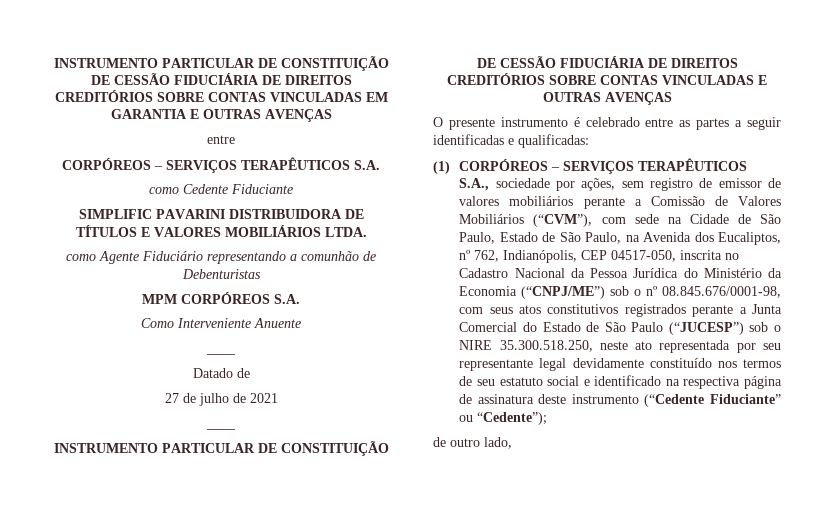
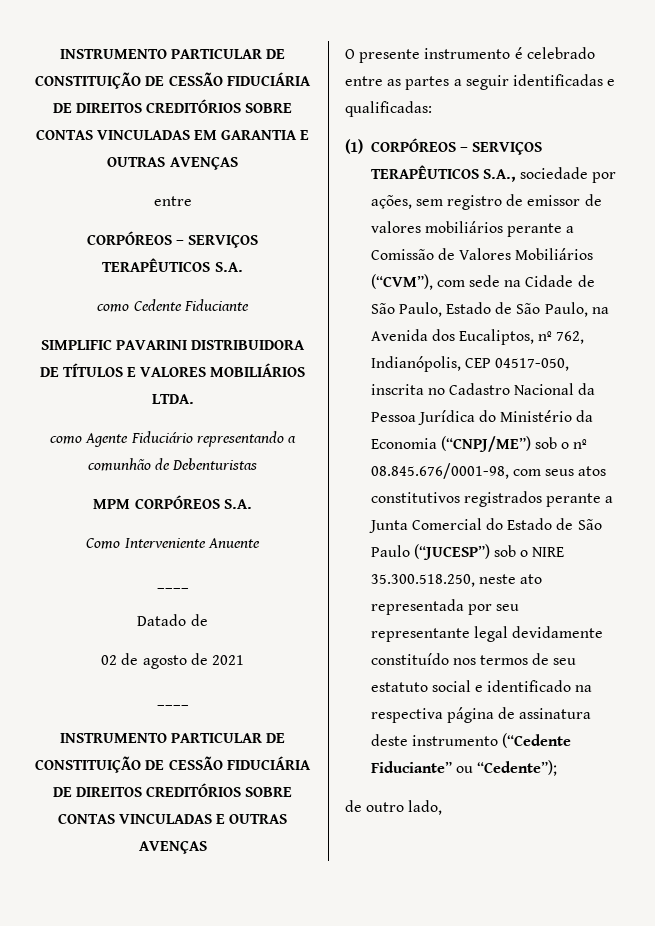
- 27 de julho de 2021
+ 02 de agosto de 2021

